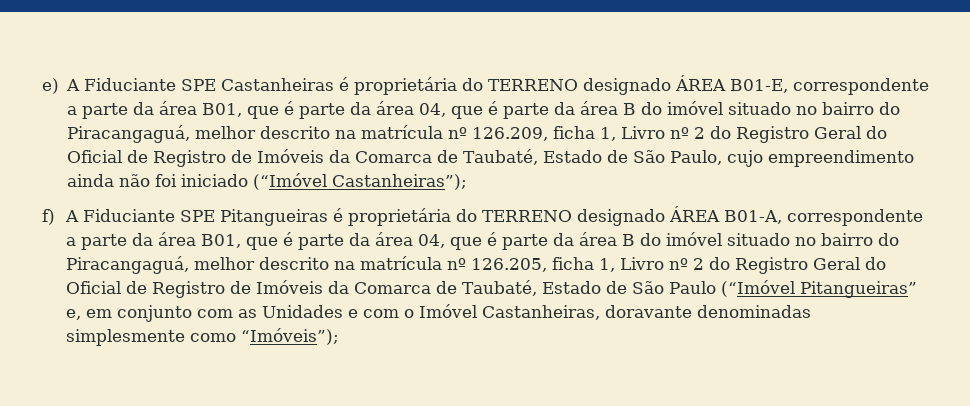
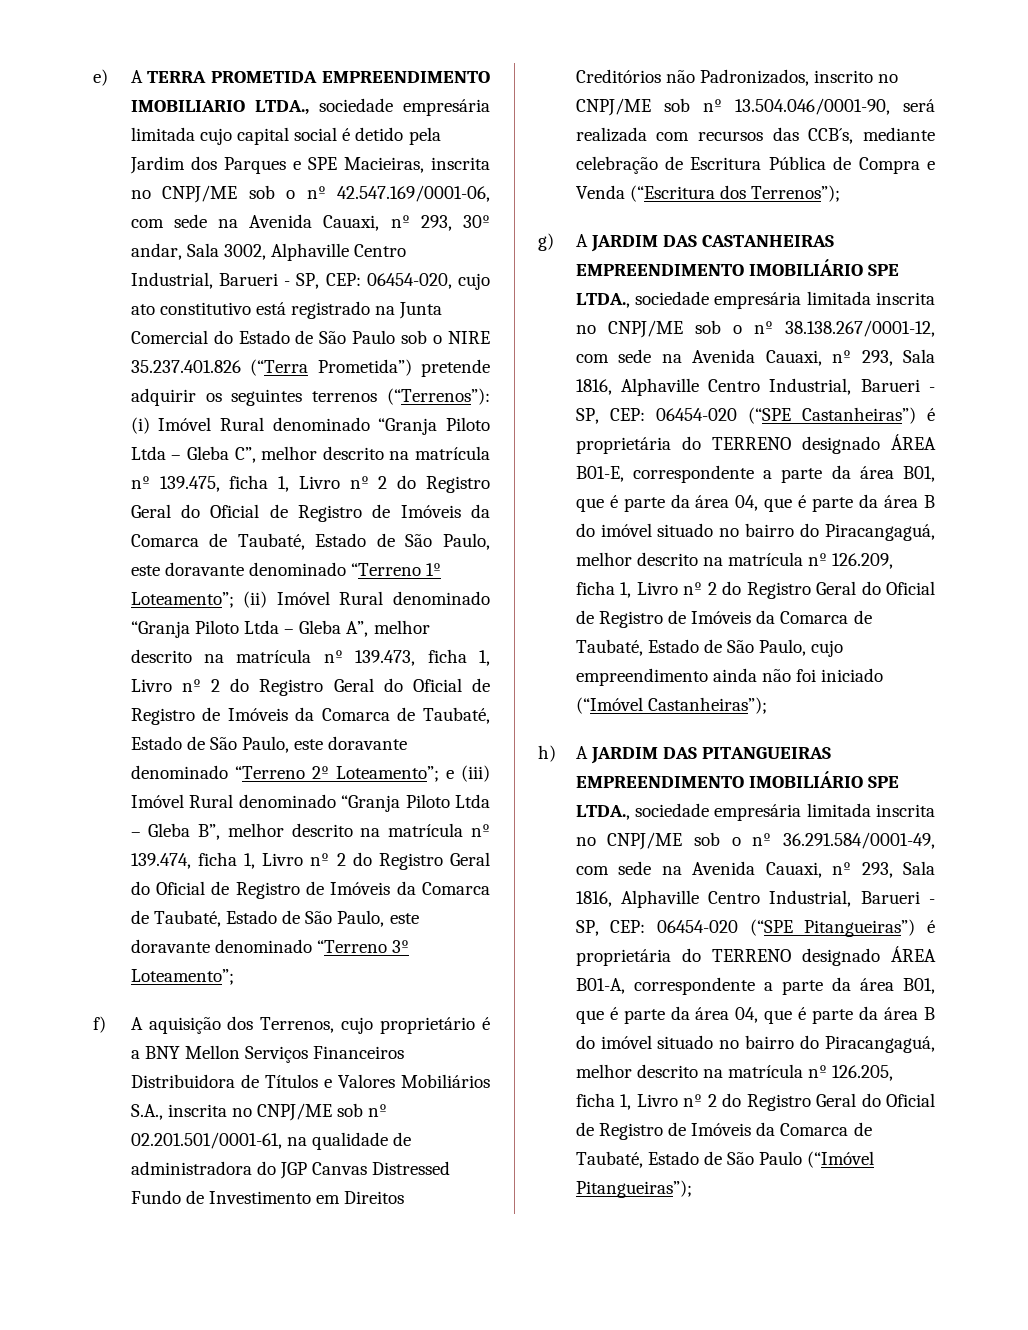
- e) A Fiduciante SPE Castanheiras é proprietária do TERRENO designado ÁREA B01-E, correspondente a parte da área B01, que é parte da área 04, que é parte da área B do imóvel situado no bairro do Piracangaguá, melhor descrito na matrícula nº 126.209, ficha 1, Livro nº 2 do Registro Geral do Oficial de Registro de Imóveis da Comarca de Taubaté, Estado de São Paulo, cujo empreendimento ainda não foi iniciado (“Imóvel Castanheiras”);
+ e) A TERRA PROMETIDA EMPREENDIMENTO IMOBILIARIO LTDA., sociedade empresária limitada cujo capital social é detido pela Jardim dos Parques e SPE Macieiras, inscrita no CNPJ/ME sob o nº 42.547.169/0001-06, com sede na Avenida Cauaxi, nº 293, 30º andar, Sala 3002, Alphaville Centro Industrial, Barueri - SP, CEP: 06454-020, cujo ato constitutivo está registrado na Junta Comercial do Estado de São Paulo sob o NIRE 35.237.401.826 (“Terra Prometida”) pretende adquirir os seguintes terrenos (“Terrenos”): (i) Imóvel Rural denominado “Granja Piloto Ltda – Gleba C”, melhor descrito na matrícula nº 139.475, ficha 1, Livro nº 2 do Registro Geral do Oficial de Registro de Imóveis da Comarca de Taubaté, Estado de São Paulo, este doravante denominado “Terreno 1º Loteamento”; (ii) Imóvel Rural denominado “Granja Piloto Ltda – Gleba A”, melhor descrito na matrícula nº 139.473, ficha 1, Livro nº 2 do Registro Geral do Oficial de Registro de Imóveis da Comarca de Taubaté, Estado de São Paulo, este doravante denominado “Terreno 2º Loteamento”; e (iii) Imóvel Rural denominado “Granja Piloto Ltda – Gleba B”, melhor descrito na matrícula nº 139.474, ficha 1, Livro nº 2 do Registro Geral do Oficial de Registro de Imóveis da Comarca de Taubaté, Estado de São Paulo, este doravante denominado “Terreno 3º Loteamento”;
+ f) A aquisição dos Terrenos, cujo proprietário é a BNY Mellon Serviços Financeiros Distribuidora de Títulos e Valores Mobiliários S.A., inscrita no CNPJ/ME sob nº 02.201.501/0001-61, na qualidade de administradora do JGP Canvas Distressed Fundo de Investimento em Direitos Creditórios não Padronizados, inscrito no CNPJ/ME sob nº 13.504.046/0001-90, será realizada com recursos das CCB´s, mediante celebração de Escritura Pública de Compra e Venda (“Escritura dos Terrenos”);
+ g) A JARDIM DAS CASTANHEIRAS EMPREENDIMENTO IMOBILIÁRIO SPE LTDA., sociedade empresária limitada inscrita no CNPJ/ME sob o nº 38.138.267/0001-12, com sede na Avenida Cauaxi, nº 293, Sala 1816, Alphaville Centro Industrial, Barueri - SP, CEP: 06454-020 (“SPE Castanheiras”) é proprietária do TERRENO designado ÁREA B01-E, correspondente a parte da área B01, que é parte da área 04, que é parte da área B do imóvel situado no bairro do Piracangaguá, melhor descrito na matrícula nº 126.209, ficha 1, Livro nº 2 do Registro Geral do Oficial de Registro de Imóveis da Comarca de Taubaté, Estado de São Paulo, cujo empreendimento ainda não foi iniciado (“Imóvel Castanheiras”);
- f) A Fiduciante SPE Pitangueiras é proprietária do TERRENO designado ÁREA B01-A, correspondente a parte da área B01, que é parte da área 04, que é parte da área B do imóvel situado no bairro do Piracangaguá, melhor descrito na matrícula nº 126.205, ficha 1, Livro nº 2 do Registro Geral do Oficial de Registro de Imóveis da Comarca de Taubaté, Estado de São Paulo (“Imóvel Pitangueiras” e, em conjunto com as Unidades e com o Imóvel Castanheiras, doravante denominadas simplesmente como “Imóveis”);
+ h) A JARDIM DAS PITANGUEIRAS EMPREENDIMENTO IMOBILIÁRIO SPE LTDA., sociedade empresária limitada inscrita no CNPJ/ME sob o nº 36.291.584/0001-49, com sede na Avenida Cauaxi, nº 293, Sala 1816, Alphaville Centro Industrial, Barueri - SP, CEP: 06454-020 (“SPE Pitangueiras”) é proprietária do TERRENO designado ÁREA B01-A, correspondente a parte da área B01, que é parte da área 04, que é parte da área B do imóvel situado no bairro do Piracangaguá, melhor descrito na matrícula nº 126.205, ficha 1, Livro nº 2 do Registro Geral do Oficial de Registro de Imóveis da Comarca de Taubaté, Estado de São Paulo (“Imóvel Pitangueiras”);

